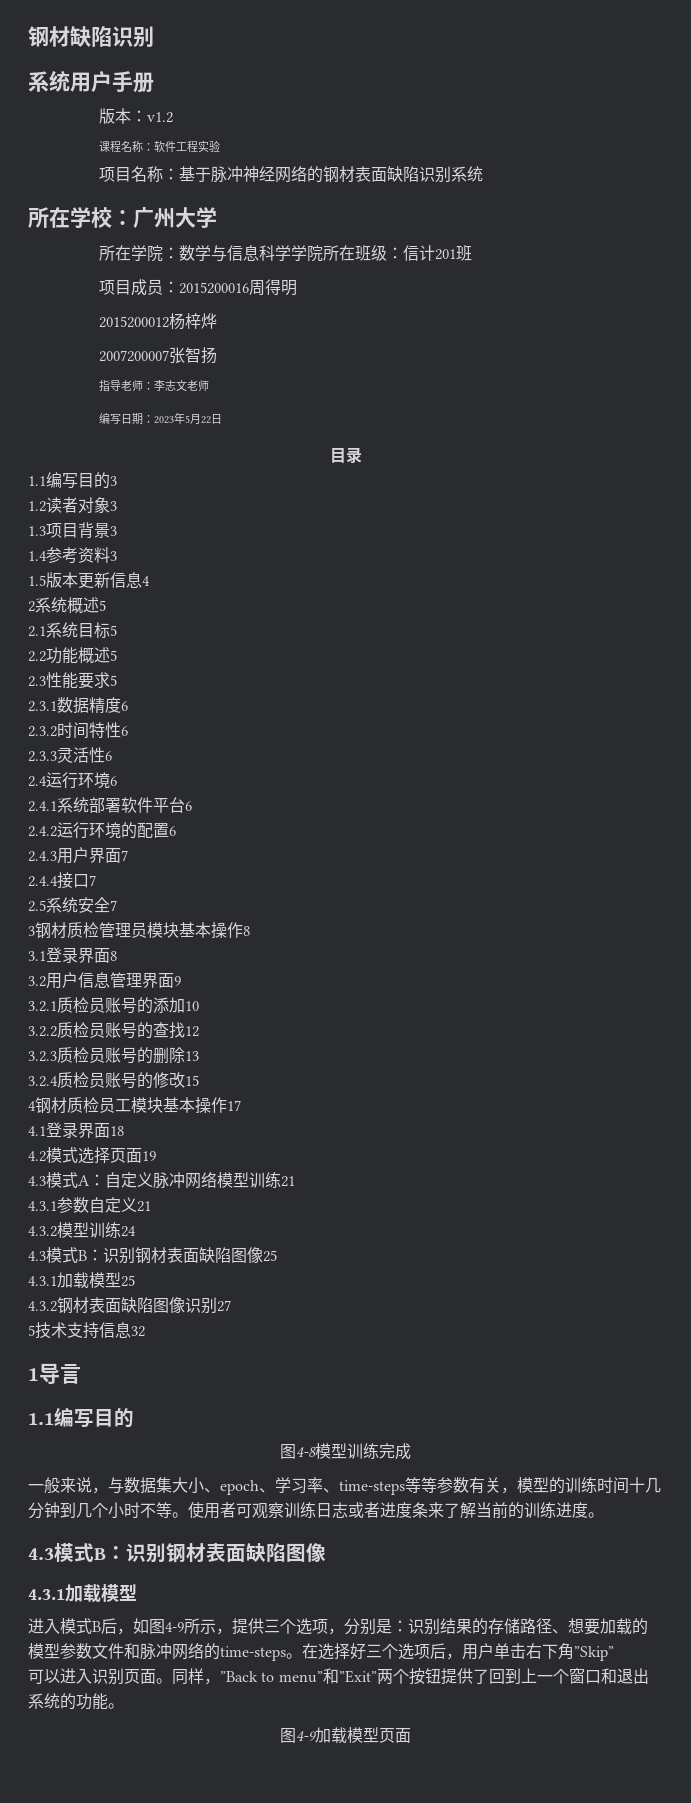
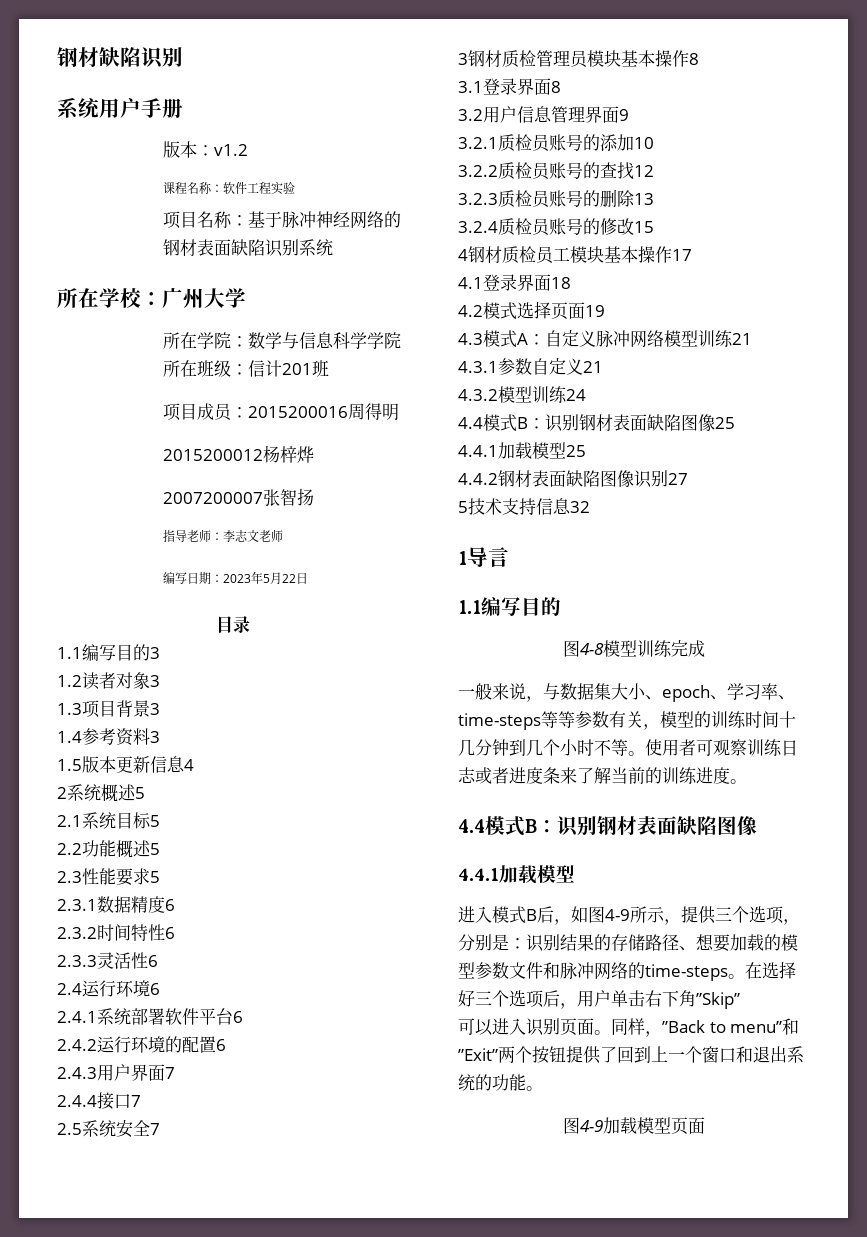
- 4.3模式B：识别钢材表面缺陷图像25
+ 4.4模式B：识别钢材表面缺陷图像25
- 4.3.1加载模型25
+ 4.4.1加载模型25
- 4.3.2钢材表面缺陷图像识别27
+ 4.4.2钢材表面缺陷图像识别27
  使用者可观察训练日志或者进度条来了解当前的训练进度。
- 4.3模式B：识别钢材表面缺陷图像
- 4.3.1加载模型
+ 4.4模式B：识别钢材表面缺陷图像
+ 4.4.1加载模型

